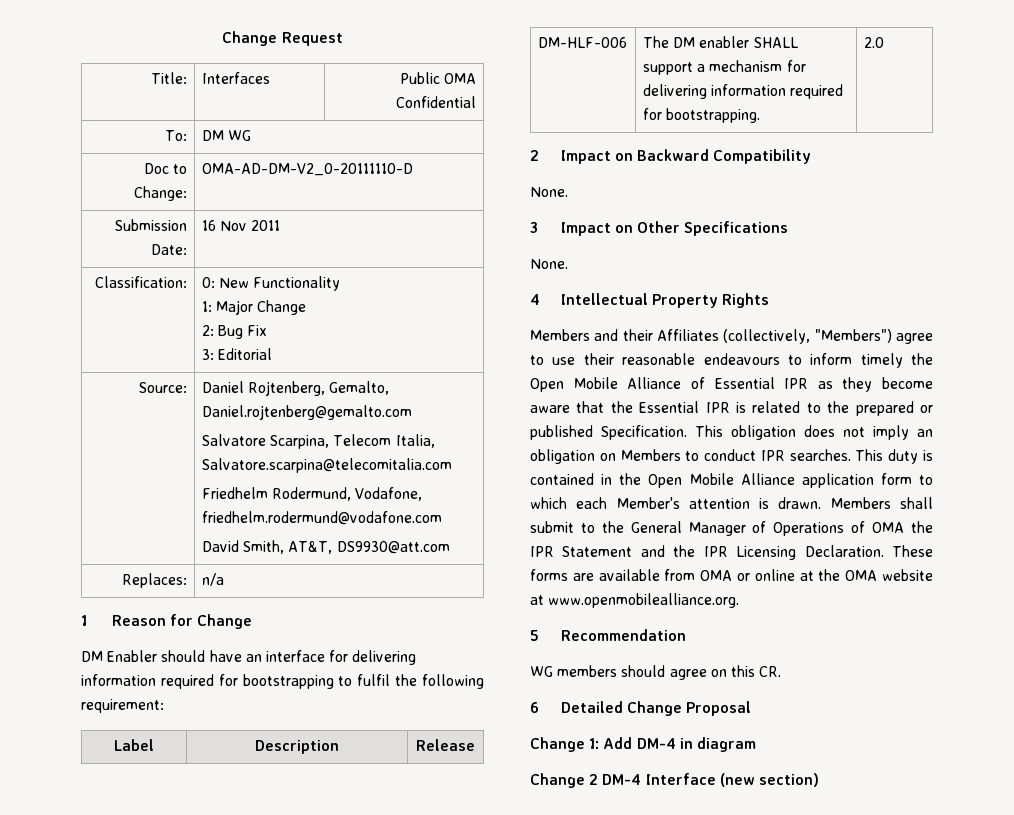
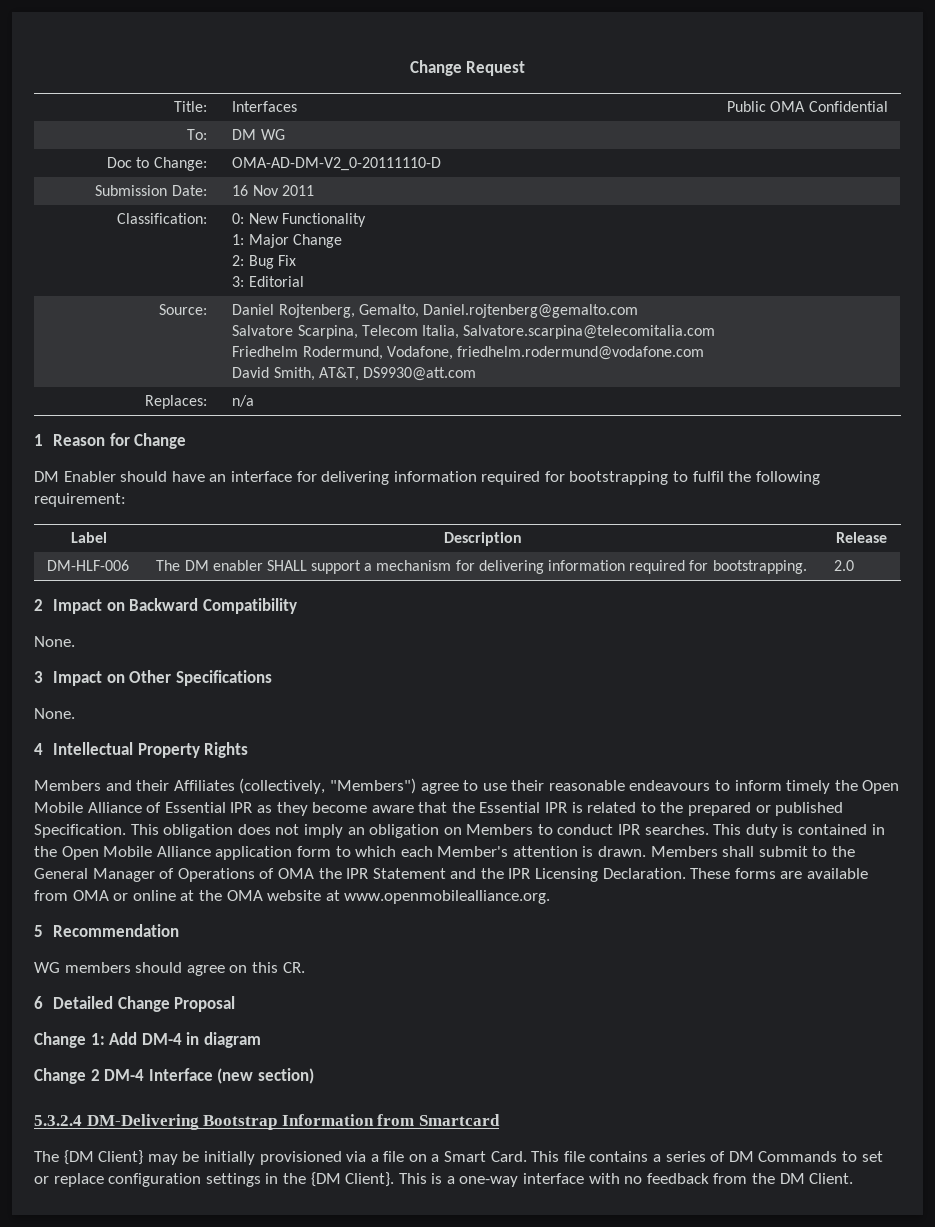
+ 5.3.2.4 DM-Delivering Bootstrap Information from Smartcard
+ The {DM Client} may be initially provisioned via a file on a Smart Card. This file contains a series of DM Commands to set or replace configuration settings in the {DM Client}. This is a one-way interface with no feedback from the DM Client.

